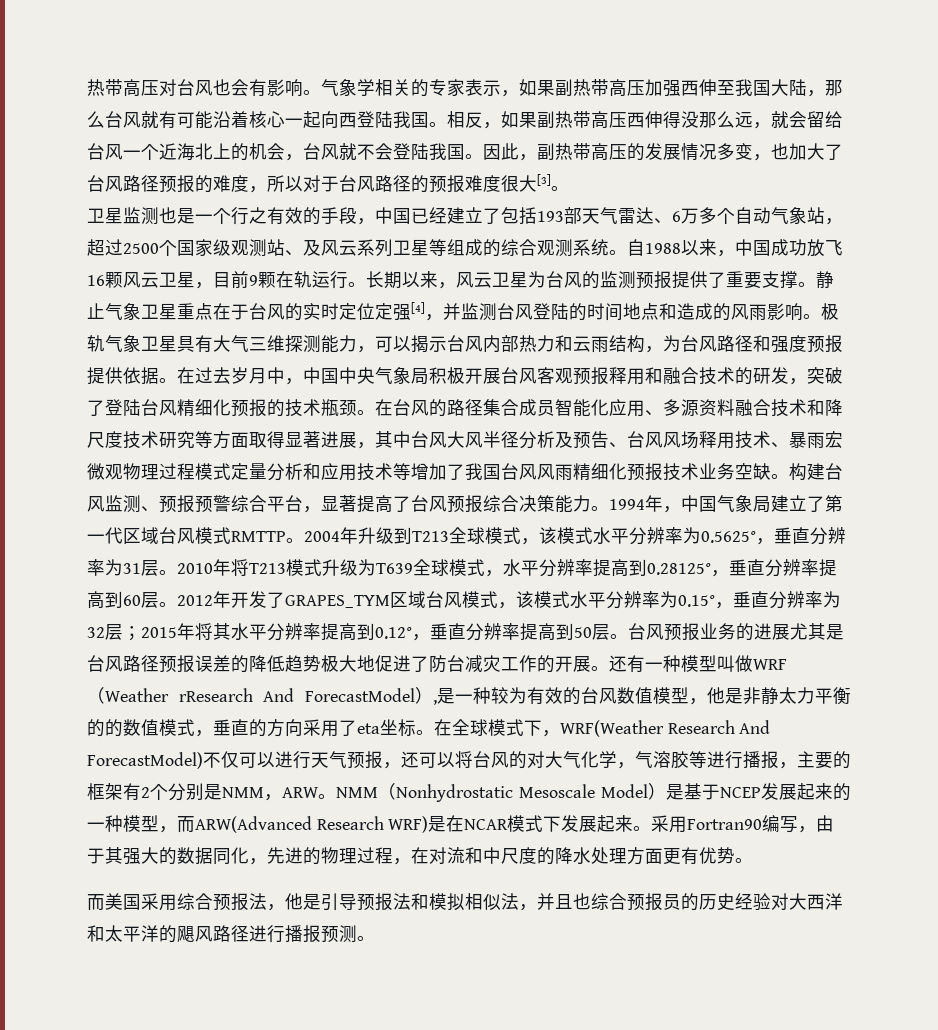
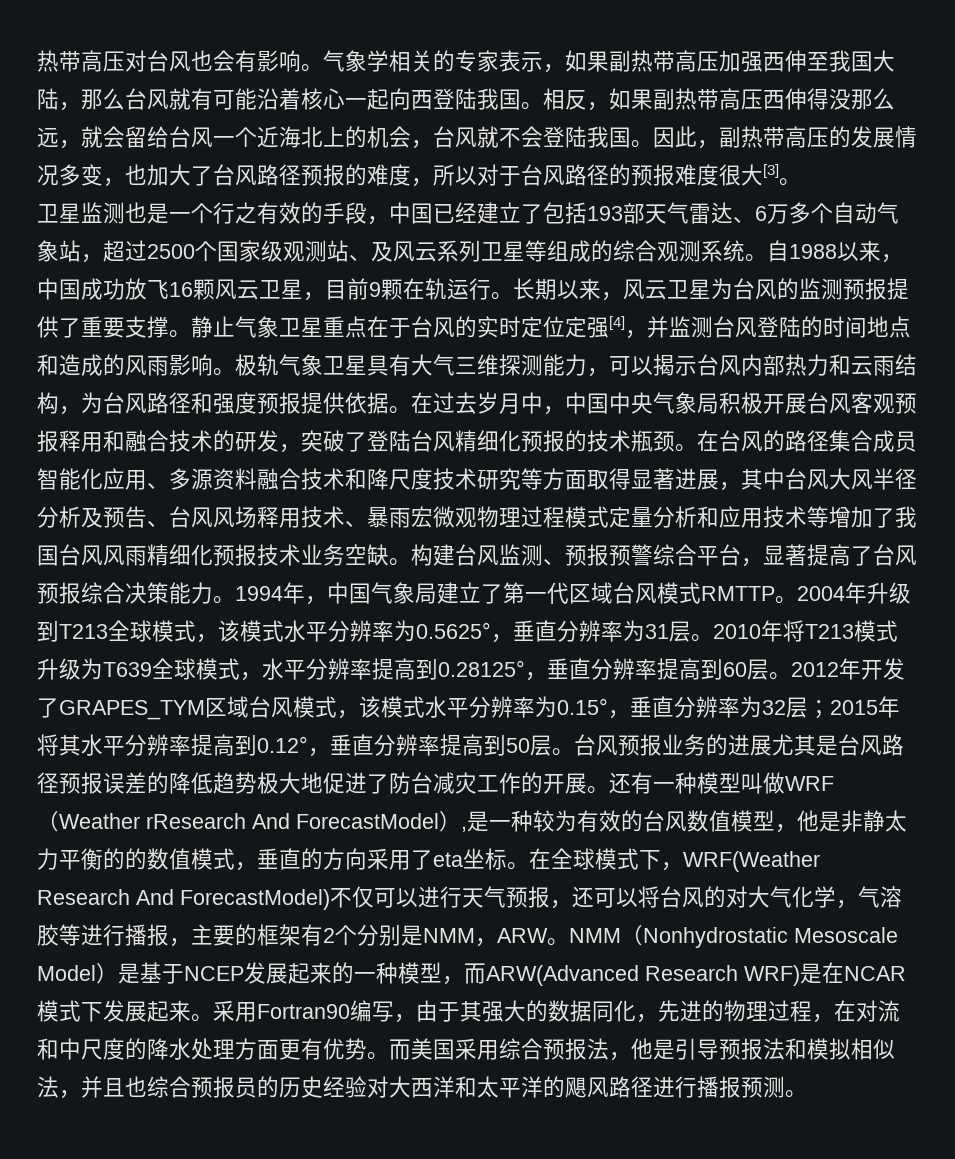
- 采用Fortran90编写，由于其强大的数据同化，先进的物理过程，在对流和中尺度的降水处理方面更有优势。
- 而美国采用综合预报法，他是引导预报法和模拟相似法，并且也综合预报员的历史经验对大西洋和太平洋的飓风路径进行播报预测。
+ 采用Fortran90编写，由于其强大的数据同化，先进的物理过程，在对流和中尺度的降水处理方面更有优势。而美国采用综合预报法，他是引导预报法和模拟相似法，并且也综合预报员的历史经验对大西洋和太平洋的飓风路径进行播报预测。

